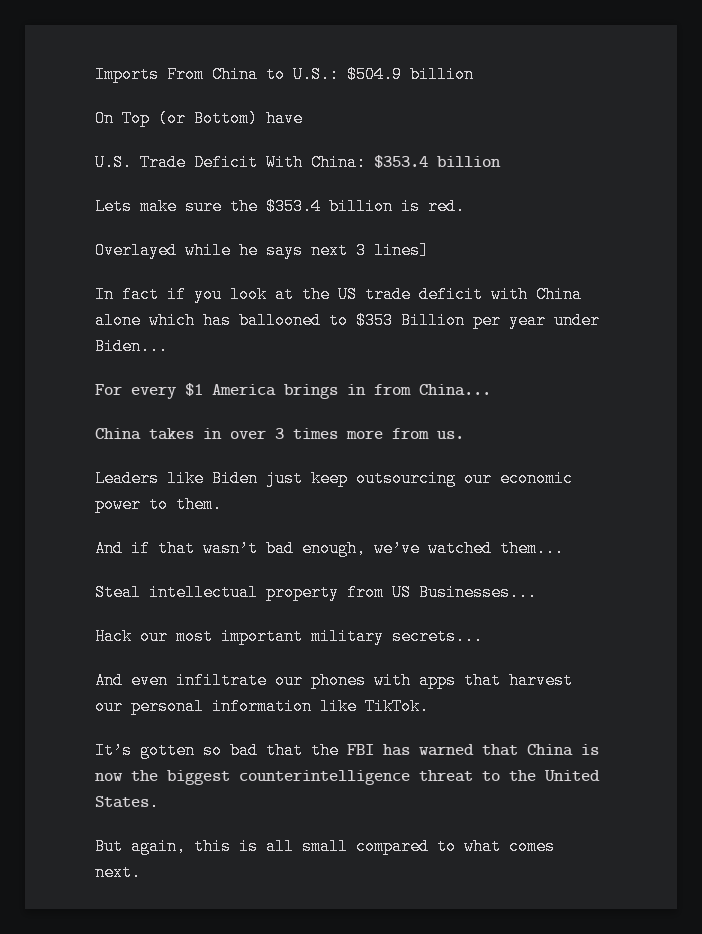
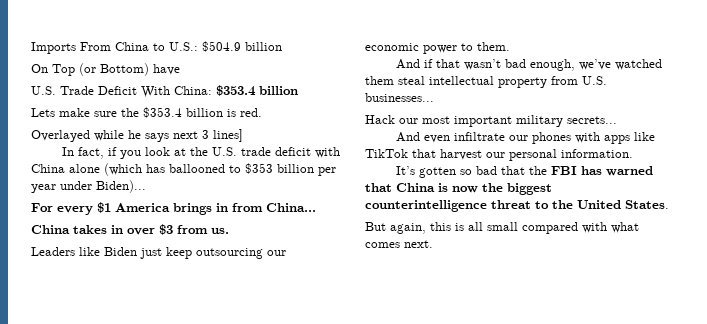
- In fact if you look at the US trade deficit with China alone which has ballooned to $353 Billion per year under Biden...
+ In fact, if you look at the U.S. trade deficit with China alone (which has ballooned to $353 billion per year under Biden)...
- China takes in over 3 times more from us.
+ China takes in over $3 from us.
- And if that wasn’t bad enough, we’ve watched them...
- Steal intellectual property from US Businesses...
+ And if that wasn’t bad enough, we’ve watched them steal intellectual property from U.S. businesses...
- And even infiltrate our phones with apps that harvest our personal information like TikTok.
+ And even infiltrate our phones with apps like TikTok that harvest our personal information.
- But again, this is all small compared to what comes next.
+ But again, this is all small compared with what comes next.

